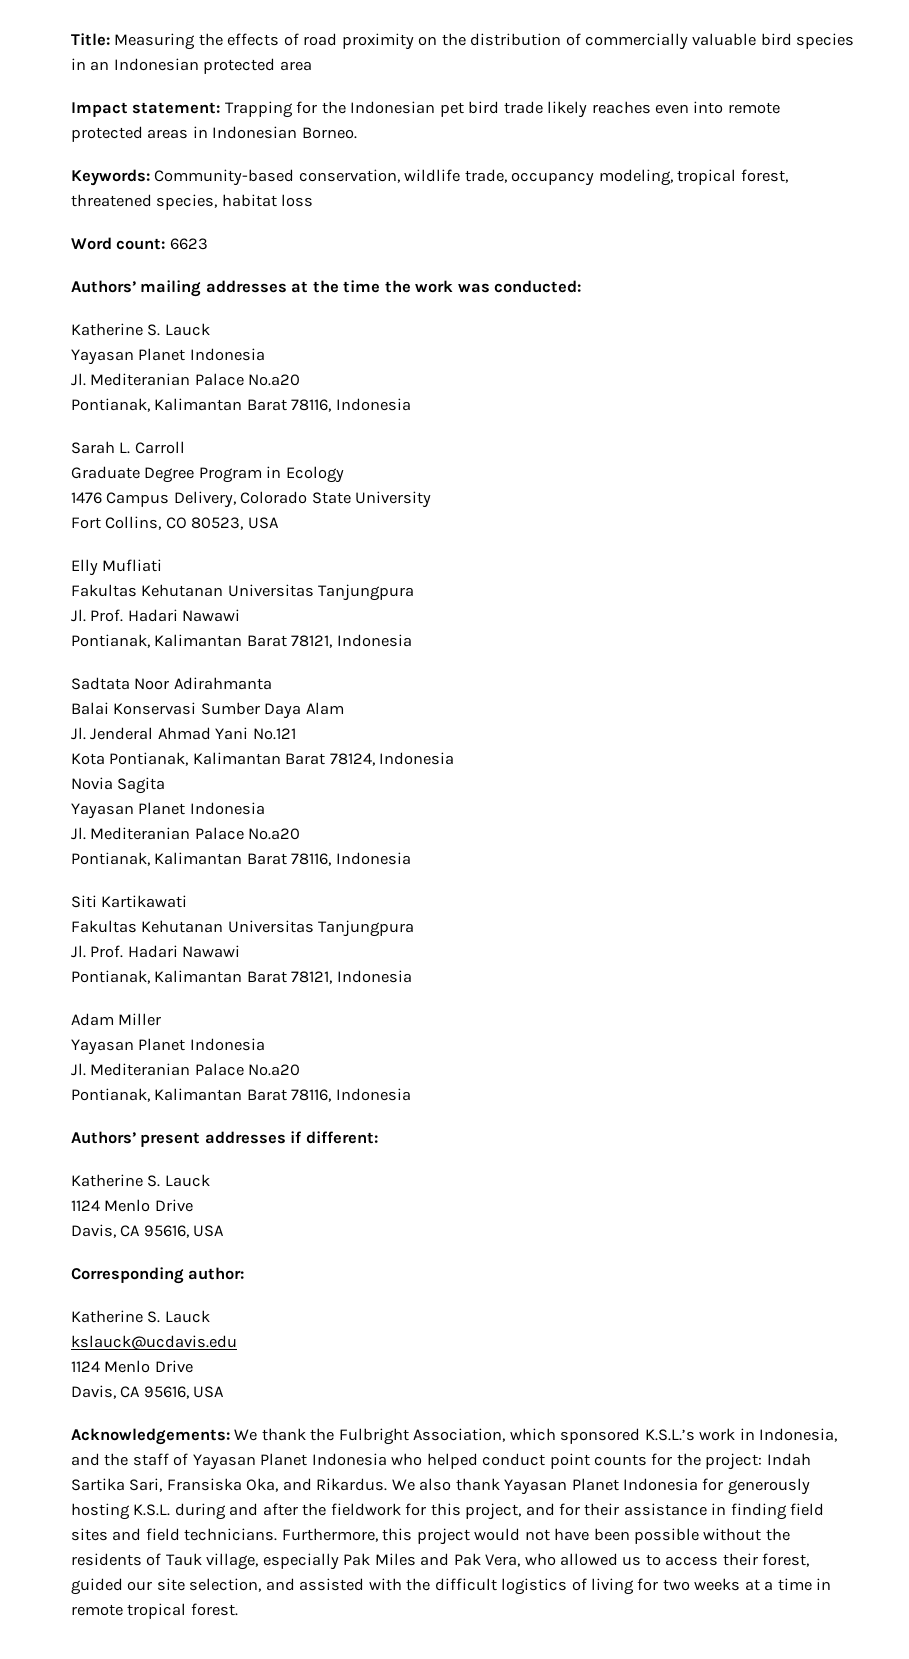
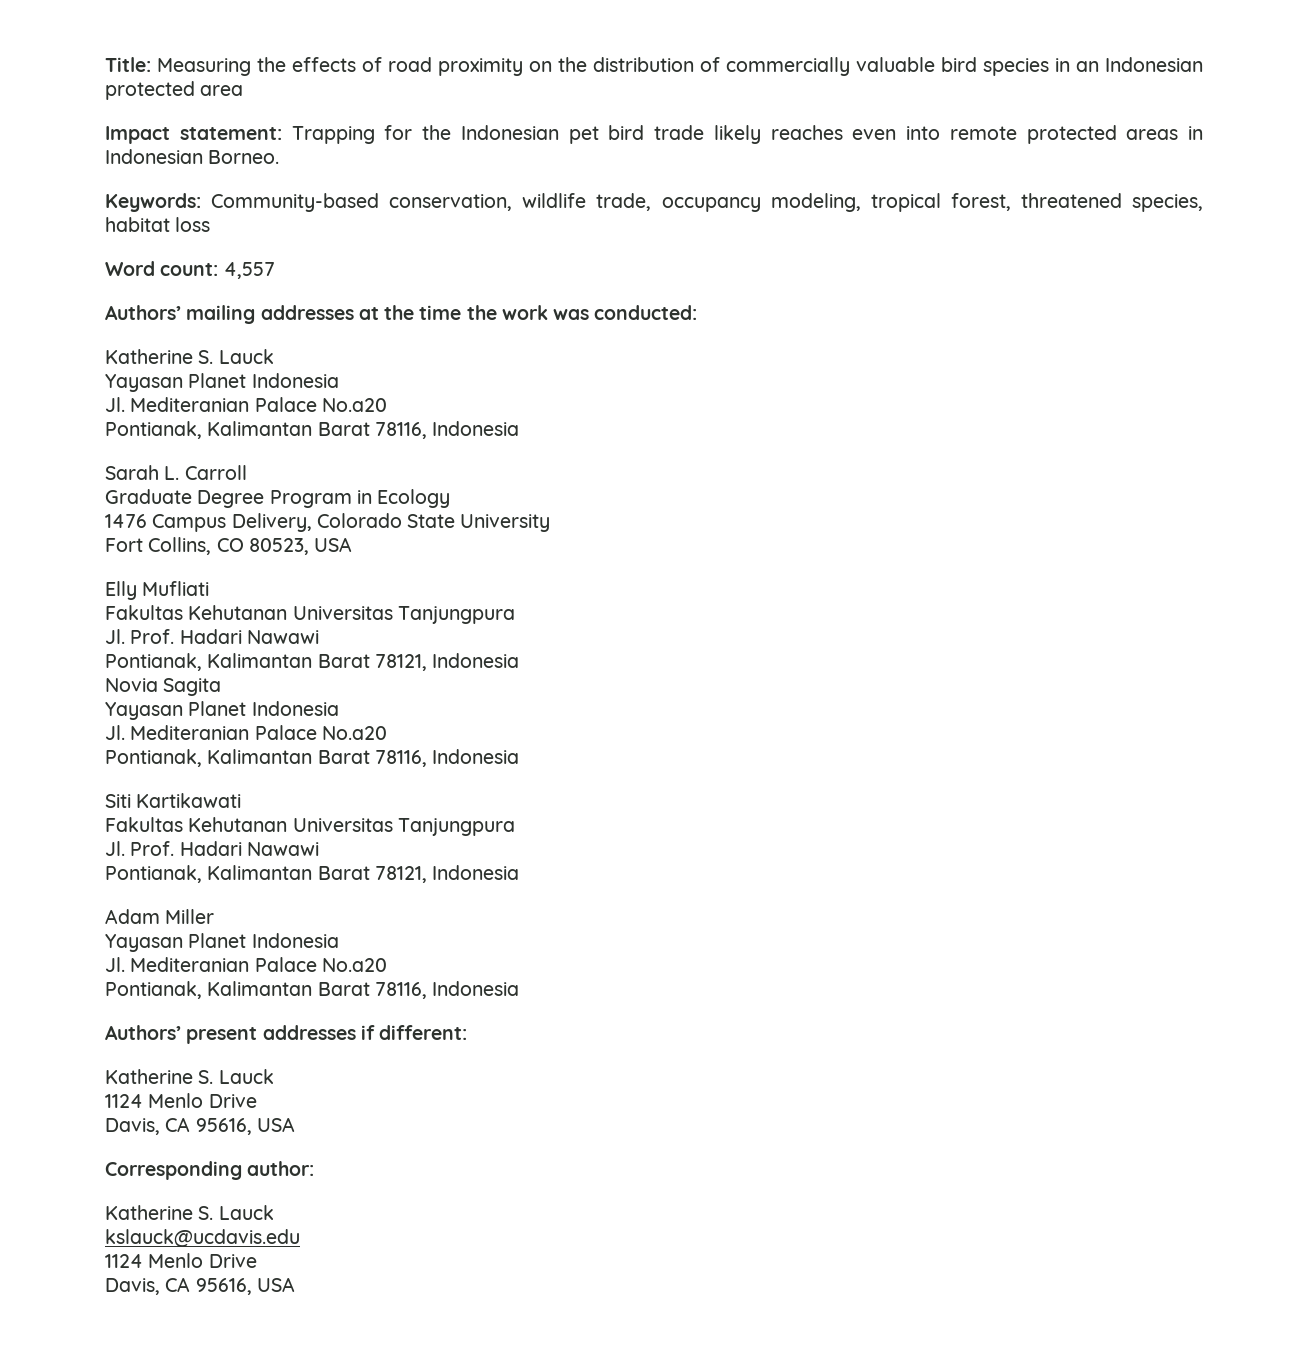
- Word count: 6623
+ Word count: 4,557
- Sadtata Noor Adirahmanta
- Balai Konservasi Sumber Daya Alam
- Jl. Jenderal Ahmad Yani No.121
- Kota Pontianak, Kalimantan Barat 78124, Indonesia
- Acknowledgements: We thank the Fulbright Association, which sponsored K.S.L.’s work in Indonesia, and the staff of Yayasan Planet Indonesia who helped conduct point counts for the project: Indah Sartika Sari, Fransiska Oka, and Rikardus. We also thank Yayasan Planet Indonesia for generously hosting K.S.L. during and after the fieldwork for this project, and for their assistance in finding field sites and field technicians. Furthermore, this project would not have been possible without the residents of Tauk village, especially Pak Miles and Pak Vera, who allowed us to access their forest, guided our site selection, and assisted with the difficult logistics of living for two weeks at a time in remote tropical forest.

